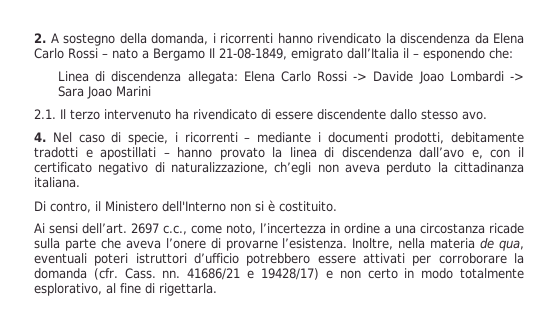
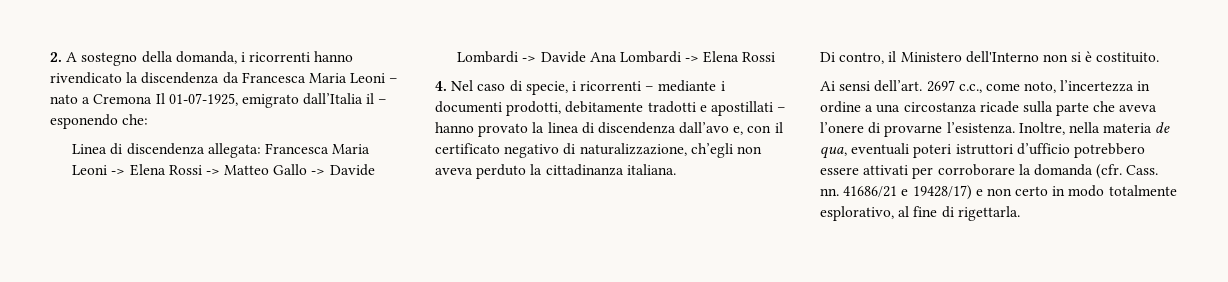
- 2. A sostegno della domanda, i ricorrenti hanno rivendicato la discendenza da Elena Carlo Rossi – nato a Bergamo Il 21-08-1849, emigrato dall’Italia il – esponendo che:
+ 2. A sostegno della domanda, i ricorrenti hanno rivendicato la discendenza da Francesca Maria Leoni – nato a Cremona Il 01-07-1925, emigrato dall’Italia il – esponendo che:
- Linea di discendenza allegata: Elena Carlo Rossi -> Davide Joao Lombardi -> Sara Joao Marini
- 2.1. Il terzo intervenuto ha rivendicato di essere discendente dallo stesso avo.
+ Linea di discendenza allegata: Francesca Maria Leoni -> Elena Rossi -> Matteo Gallo -> Davide Lombardi -> Davide Ana Lombardi -> Elena Rossi

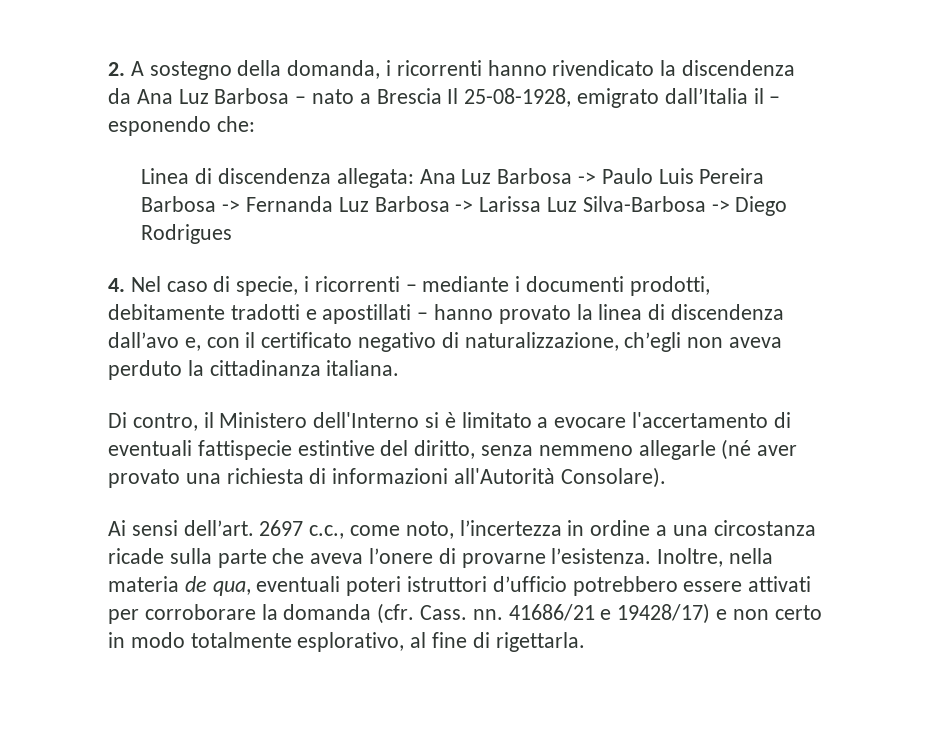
- 2. A sostegno della domanda, i ricorrenti hanno rivendicato la discendenza da Francesca Maria Leoni – nato a Cremona Il 01-07-1925, emigrato dall’Italia il – esponendo che:
+ 2. A sostegno della domanda, i ricorrenti hanno rivendicato la discendenza da Ana Luz Barbosa – nato a Brescia Il 25-08-1928, emigrato dall’Italia il – esponendo che:
- Linea di discendenza allegata: Francesca Maria Leoni -> Elena Rossi -> Matteo Gallo -> Davide Lombardi -> Davide Ana Lombardi -> Elena Rossi
+ Linea di discendenza allegata: Ana Luz Barbosa -> Paulo Luis Pereira Barbosa -> Fernanda Luz Barbosa -> Larissa Luz Silva-Barbosa -> Diego Rodrigues
- Di contro, il Ministero dell'Interno non si è costituito.
+ Di contro, il Ministero dell'Interno si è limitato a evocare l'accertamento di eventuali fattispecie estintive del diritto, senza nemmeno allegarle (né aver provato una richiesta di informazioni all'Autorità Consolare).

